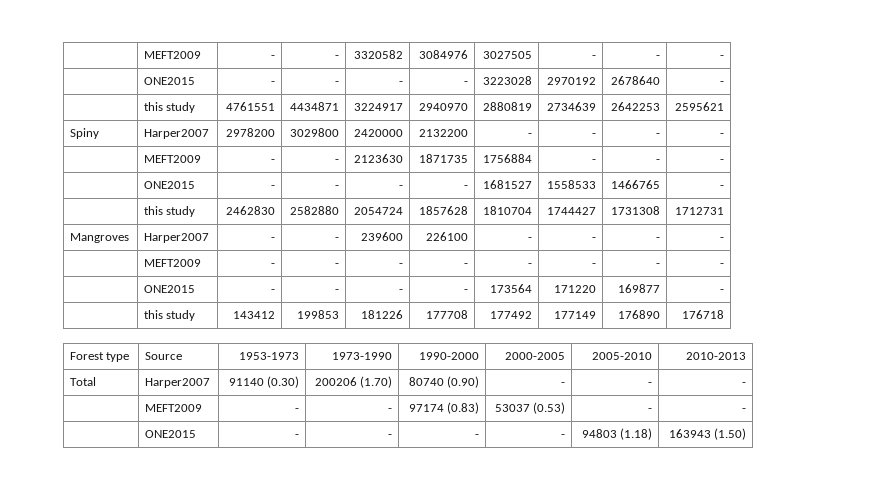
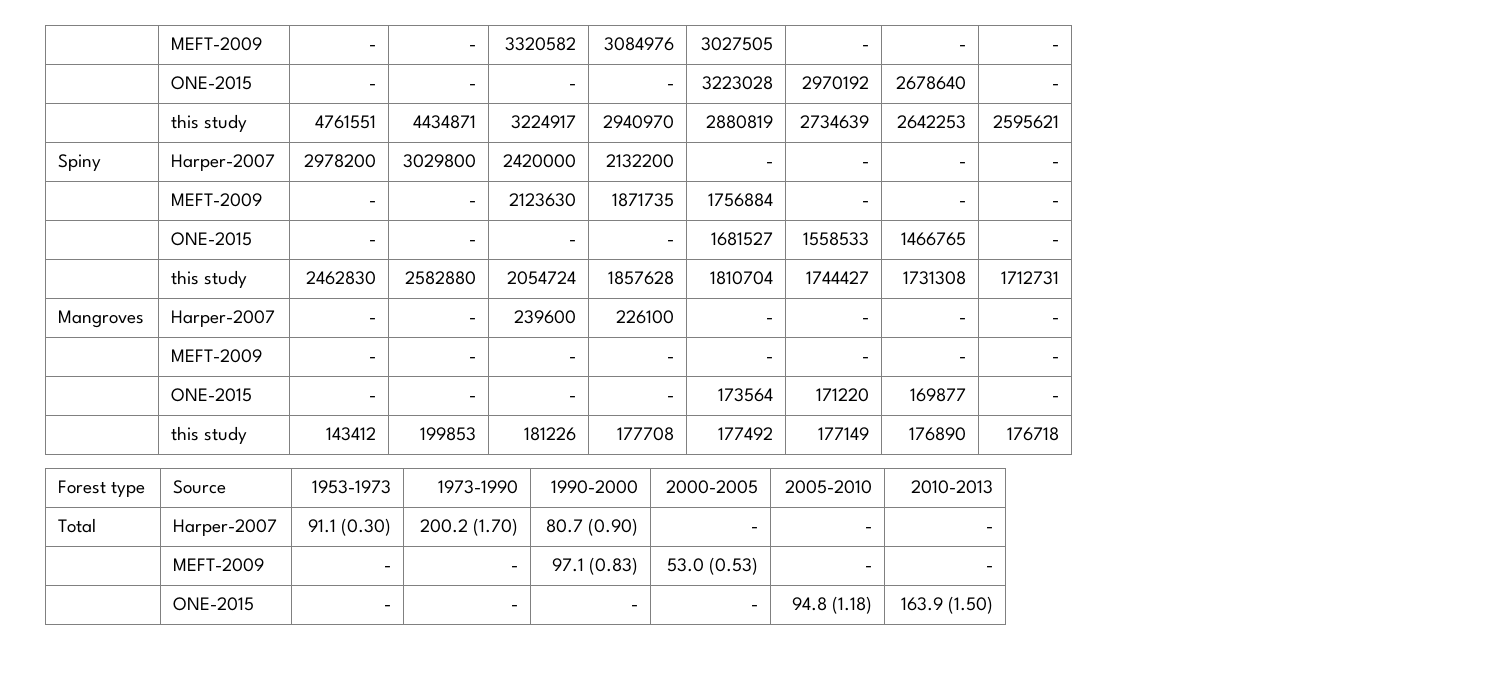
- | MEFT2009 | - | - | 3320582 | 3084976 | 3027505 | - | - | -
+ | MEFT-2009 | - | - | 3320582 | 3084976 | 3027505 | - | - | -
- | ONE2015 | - | - | - | - | 3223028 | 2970192 | 2678640 | -
+ | ONE-2015 | - | - | - | - | 3223028 | 2970192 | 2678640 | -
- Spiny | Harper2007 | 2978200 | 3029800 | 2420000 | 2132200 | - | - | - | -
+ Spiny | Harper-2007 | 2978200 | 3029800 | 2420000 | 2132200 | - | - | - | -
- | MEFT2009 | - | - | 2123630 | 1871735 | 1756884 | - | - | -
+ | MEFT-2009 | - | - | 2123630 | 1871735 | 1756884 | - | - | -
- | ONE2015 | - | - | - | - | 1681527 | 1558533 | 1466765 | -
+ | ONE-2015 | - | - | - | - | 1681527 | 1558533 | 1466765 | -
- Mangroves | Harper2007 | - | - | 239600 | 226100 | - | - | - | -
+ Mangroves | Harper-2007 | - | - | 239600 | 226100 | - | - | - | -
- | MEFT2009 | - | - | - | - | - | - | - | -
+ | MEFT-2009 | - | - | - | - | - | - | - | -
- | ONE2015 | - | - | - | - | 173564 | 171220 | 169877 | -
+ | ONE-2015 | - | - | - | - | 173564 | 171220 | 169877 | -
- Total | Harper2007 | 91140 (0.30) | 200206 (1.70) | 80740 (0.90) | - | - | -
+ Total | Harper-2007 | 91.1 (0.30) | 200.2 (1.70) | 80.7 (0.90) | - | - | -
- | MEFT2009 | - | - | 97174 (0.83) | 53037 (0.53) | - | -
+ | MEFT-2009 | - | - | 97.1 (0.83) | 53.0 (0.53) | - | -
- | ONE2015 | - | - | - | - | 94803 (1.18) | 163943 (1.50)
+ | ONE-2015 | - | - | - | - | 94.8 (1.18) | 163.9 (1.50)

